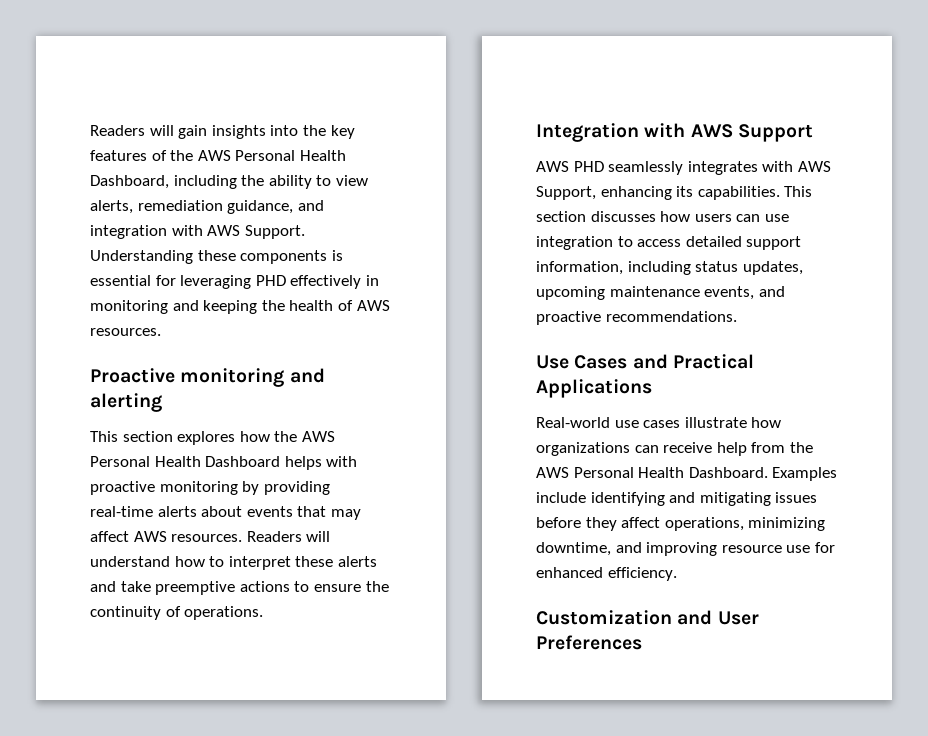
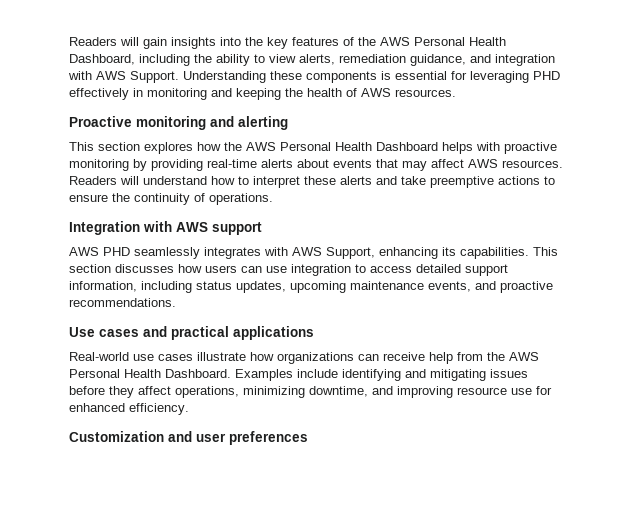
- Integration with AWS Support
+ Integration with AWS support
- Use Cases and Practical Applications
+ Use cases and practical applications
- Customization and User Preferences
+ Customization and user preferences

